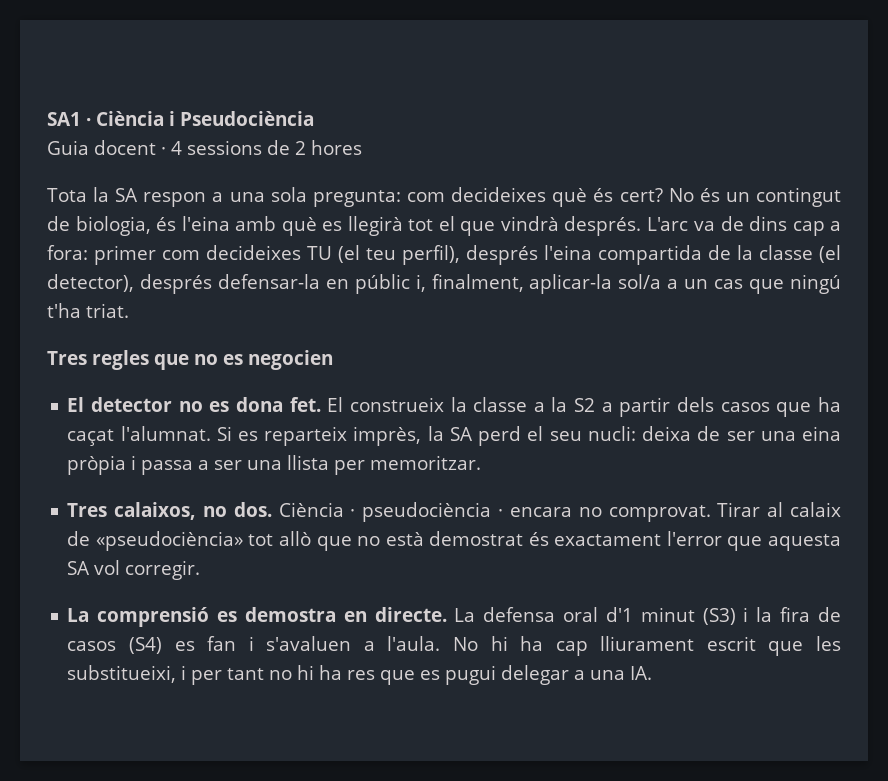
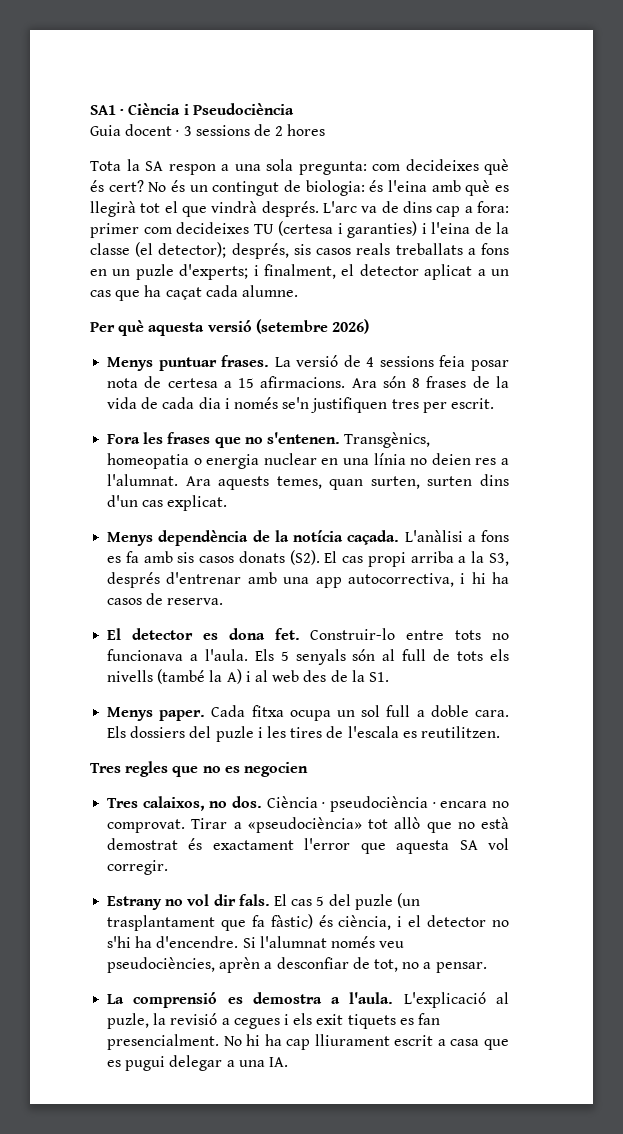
- Guia docent · 4 sessions de 2 hores
+ Guia docent · 3 sessions de 2 hores
- No és un contingut de biologia, és l'eina amb què es llegirà tot el que vindrà després.
+ No és un contingut de biologia: és l'eina amb què es llegirà tot el que vindrà després.
- L'arc va de dins cap a fora: primer com decideixes TU (el teu perfil), després l'eina compartida de la classe (el detector), després defensar-la en públic i, finalment, aplicar-la sol/a a un cas que ningú t'ha triat.
+ L'arc va de dins cap a fora: primer com decideixes TU (certesa i garanties) i l'eina de la classe (el detector); després, sis casos reals treballats a fons en un puzle d'experts; i finalment, el detector aplicat a un cas que ha caçat cada alumne.
+ Per què aquesta versió (setembre 2026)
+ Menys puntuar frases. La versió de 4 sessions feia posar nota de certesa a 15 afirmacions. Ara són 8 frases de la vida de cada dia i només se'n justifiquen tres per escrit.
+ Fora les frases que no s'entenen. Transgènics, homeopatia o energia nuclear en una línia no deien res a l'alumnat. Ara aquests temes, quan surten, surten dins d'un cas explicat.
+ Menys dependència de la notícia caçada. L'anàlisi a fons es fa amb sis casos donats (S2). El cas propi arriba a la S3, després d'entrenar amb una app autocorrectiva, i hi ha casos de reserva.
+ El detector es dona fet. Construir-lo entre tots no funcionava a l'aula. Els 5 senyals són al full de tots els nivells (també la A) i al web des de la S1.
+ Menys paper. Cada fitxa ocupa un sol full a doble cara. Els dossiers del puzle i les tires de l'escala es reutilitzen.
- El detector no es dona fet. El construeix la classe a la S2 a partir dels casos que ha caçat l'alumnat. Si es reparteix imprès, la SA perd el seu nucli: deixa de ser una eina pròpia i passa a ser una llista per memoritzar.
- Tirar al calaix de «pseudociència» tot allò que no està demostrat és exactament l'error que aquesta SA vol corregir.
+ Tirar a «pseudociència» tot allò que no està demostrat és exactament l'error que aquesta SA vol corregir.
- La comprensió es demostra en directe. La defensa oral d'1 minut (S3) i la fira de casos (S4) es fan i s'avaluen a l'aula.
+ Estrany no vol dir fals. El cas 5 del puzle (un trasplantament que fa fàstic) és ciència, i el detector no s'hi ha d'encendre. Si l'alumnat només veu pseudociències, aprèn a desconfiar de tot, no a pensar.
+ La comprensió es demostra a l'aula. L'explicació al puzle, la revisió a cegues i els exit tiquets es fan presencialment.
- No hi ha cap lliurament escrit que les substitueixi, i per tant no hi ha res que es pugui delegar a una IA.
+ No hi ha cap lliurament escrit a casa que es pugui delegar a una IA.

